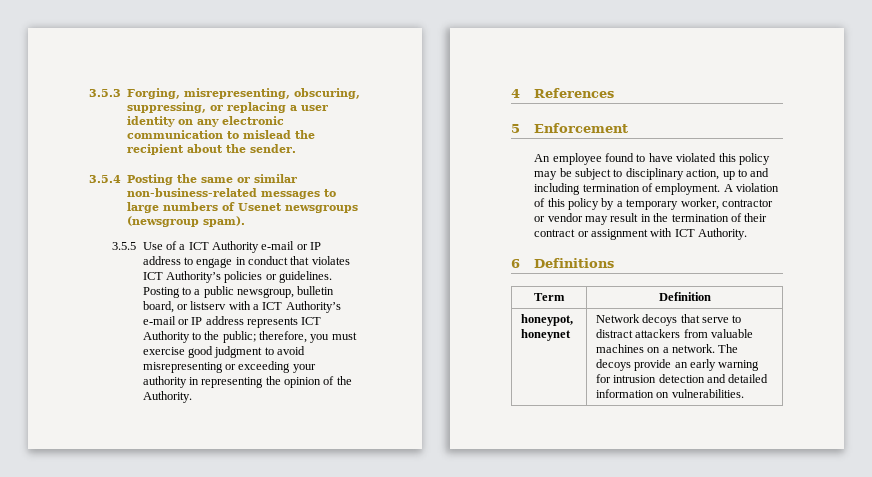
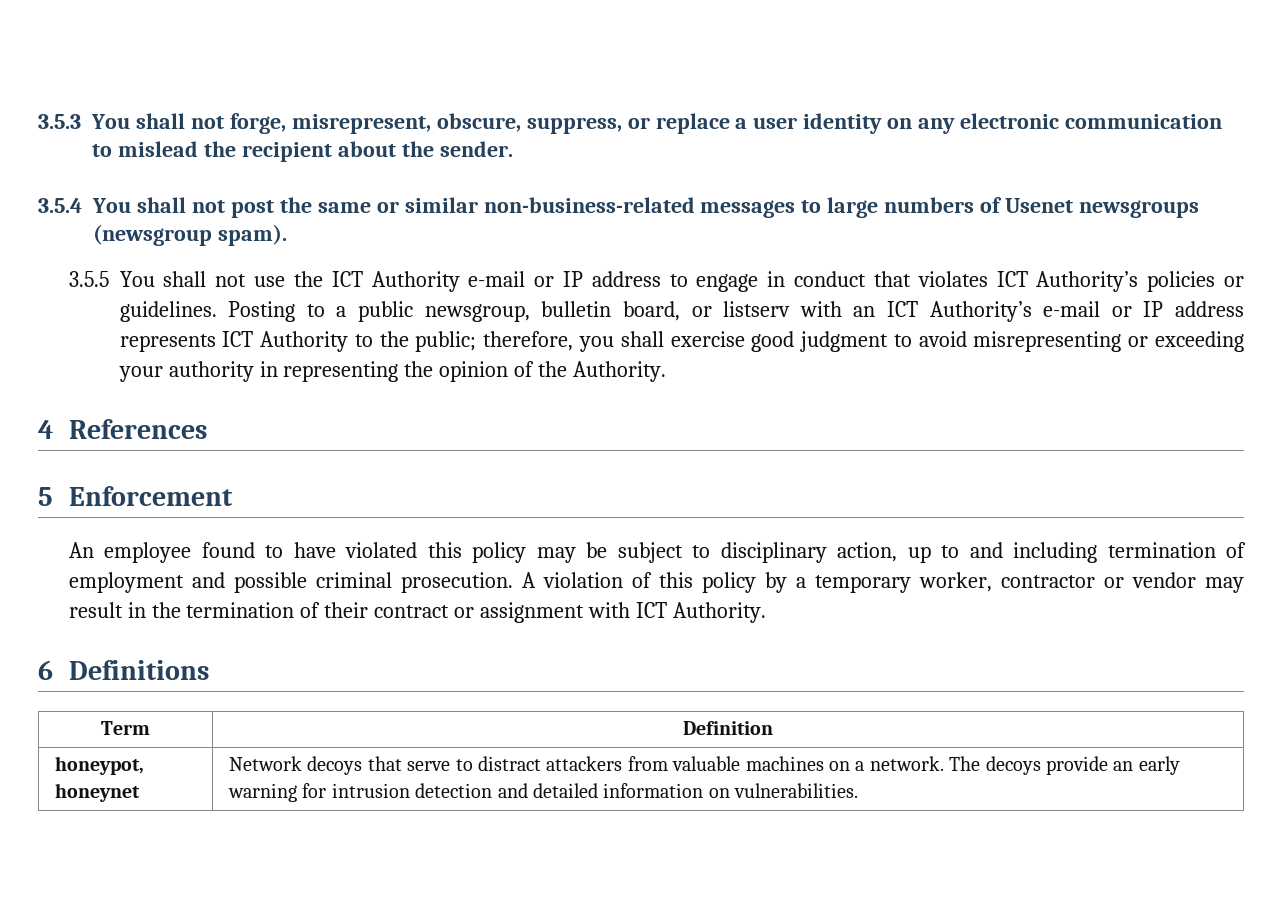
- 3.5.3 Forging, misrepresenting, obscuring, suppressing, or replacing a user identity on any electronic communication to mislead the recipient about the sender.
+ 3.5.3 You shall not forge, misrepresent, obscure, suppress, or replace a user identity on any electronic communication to mislead the recipient about the sender.
- 3.5.4 Posting the same or similar non-business-related messages to large numbers of Usenet newsgroups (newsgroup spam).
+ 3.5.4 You shall not post the same or similar non-business-related messages to large numbers of Usenet newsgroups (newsgroup spam).
- 3.5.5 Use of a ICT Authority e-mail or IP address to engage in conduct that violates ICT Authority’s policies or guidelines.
+ 3.5.5 You shall not use the ICT Authority e-mail or IP address to engage in conduct that violates ICT Authority’s policies or guidelines.
- Posting to a public newsgroup, bulletin board, or listserv with a ICT Authority’s e-mail or IP address represents ICT Authority to the public; therefore, you must exercise good judgment to avoid misrepresenting or exceeding your authority in representing the opinion of the Authority.
+ Posting to a public newsgroup, bulletin board, or listserv with an ICT Authority’s e-mail or IP address represents ICT Authority to the public; therefore, you shall exercise good judgment to avoid misrepresenting or exceeding your authority in representing the opinion of the Authority.
- An employee found to have violated this policy may be subject to disciplinary action, up to and including termination of employment.
+ An employee found to have violated this policy may be subject to disciplinary action, up to and including termination of employment and possible criminal prosecution.

